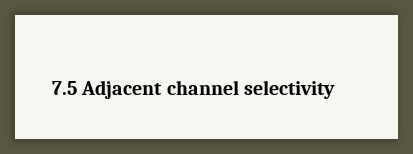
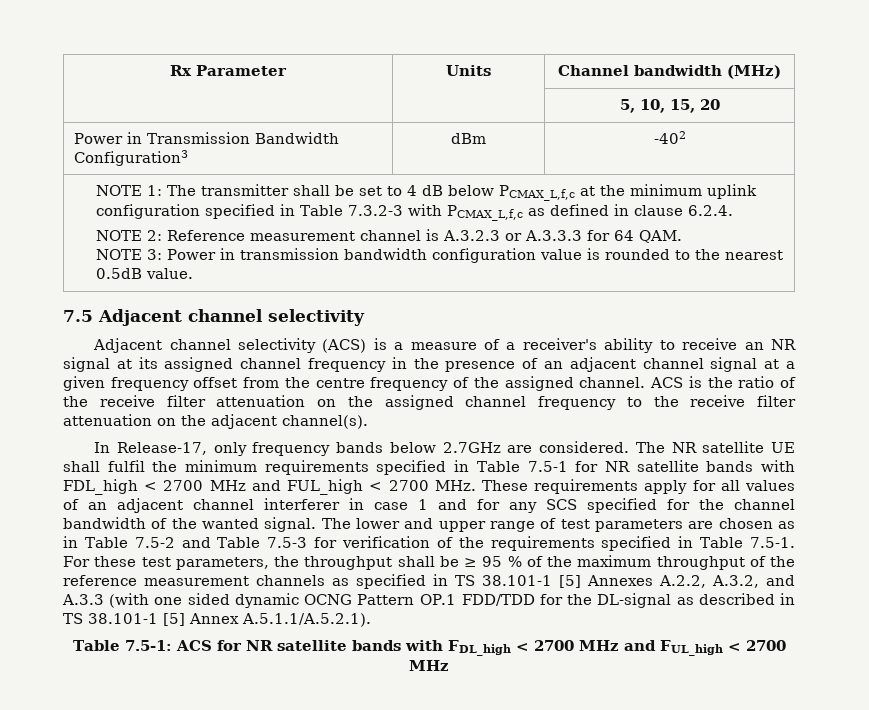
+ Rx Parameter | Units | Channel bandwidth (MHz)
+ | | 5, 10, 15, 20
+ Power in Transmission Bandwidth Configuration3 | dBm | -402
+ NOTE 1: The transmitter shall be set to 4 dB below PCMAX_L,f,c at the minimum uplink configuration specified in Table 7.3.2-3 with PCMAX_L,f,c as defined in clause 6.2.4.
+ NOTE 2: Reference measurement channel is A.3.2.3 or A.3.3.3 for 64 QAM.
+ NOTE 3: Power in transmission bandwidth configuration value is rounded to the nearest 0.5dB value.
  7.5 Adjacent channel selectivity
+ Adjacent channel selectivity (ACS) is a measure of a receiver's ability to receive an NR signal at its assigned channel frequency in the presence of an adjacent channel signal at a given frequency offset from the centre frequency of the assigned channel. ACS is the ratio of the receive filter attenuation on the assigned channel frequency to the receive filter attenuation on the adjacent channel(s).
+ In Release-17, only frequency bands below 2.7GHz are considered. The NR satellite UE shall fulfil the minimum requirements specified in Table 7.5-1 for NR satellite bands with FDL_high < 2700 MHz and FUL_high < 2700 MHz. These requirements apply for all values of an adjacent channel interferer in case 1 and for any SCS specified for the channel bandwidth of the wanted signal. The lower and upper range of test parameters are chosen as in Table 7.5-2 and Table 7.5-3 for verification of the requirements specified in Table 7.5-1. For these test parameters, the throughput shall be ≥ 95 % of the maximum throughput of the reference measurement channels as specified in TS 38.101-1 [5] Annexes A.2.2, A.3.2, and A.3.3 (with one sided dynamic OCNG Pattern OP.1 FDD/TDD for the DL-signal as described in TS 38.101-1 [5] Annex A.5.1.1/A.5.2.1).
+ Table 7.5-1: ACS for NR satellite bands with FDL_high < 2700 MHz and FUL_high < 2700 MHz

